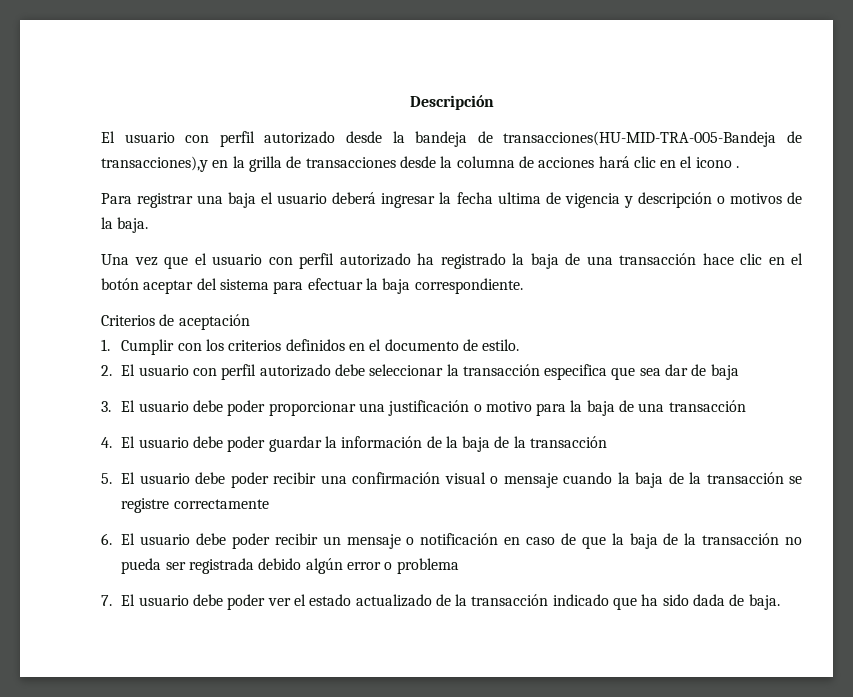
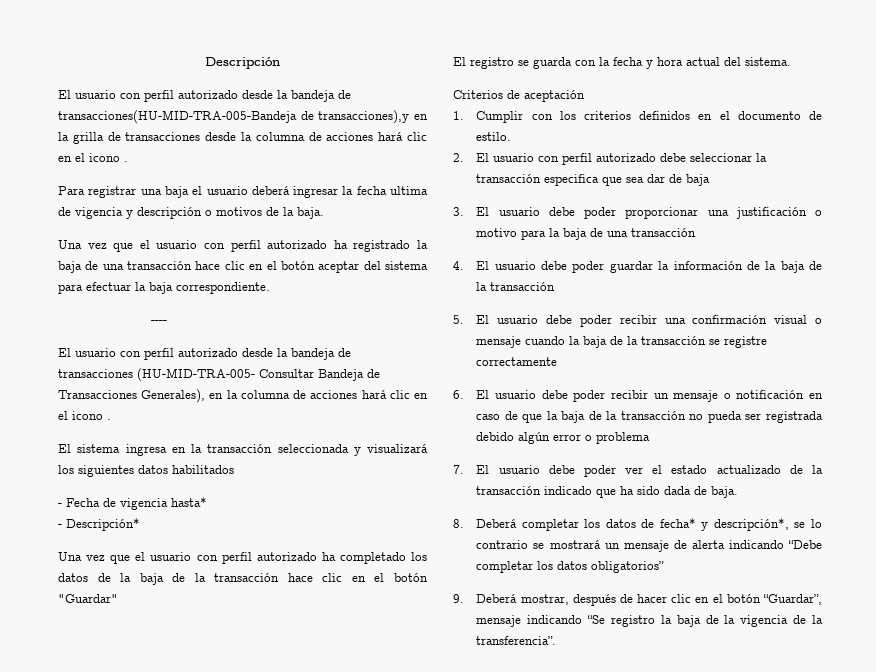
+ ----
+ El usuario con perfil autorizado desde la bandeja de transacciones (HU-MID-TRA-005- Consultar Bandeja de Transacciones Generales), en la columna de acciones hará clic en el icono .
+ El sistema ingresa en la transacción seleccionada y visualizará los siguientes datos habilitados
+ - Fecha de vigencia hasta*
+ - Descripción*
+ Una vez que el usuario con perfil autorizado ha completado los datos de la baja de la transacción hace clic en el botón "Guardar"
+ El registro se guarda con la fecha y hora actual del sistema.
+ 8. Deberá completar los datos de fecha* y descripción*, se lo contrario se mostrará un mensaje de alerta indicando “Debe completar los datos obligatorios”
+ 9. Deberá mostrar, después de hacer clic en el botón “Guardar”, mensaje indicando “Se registro la baja de la vigencia de la transferencia”.

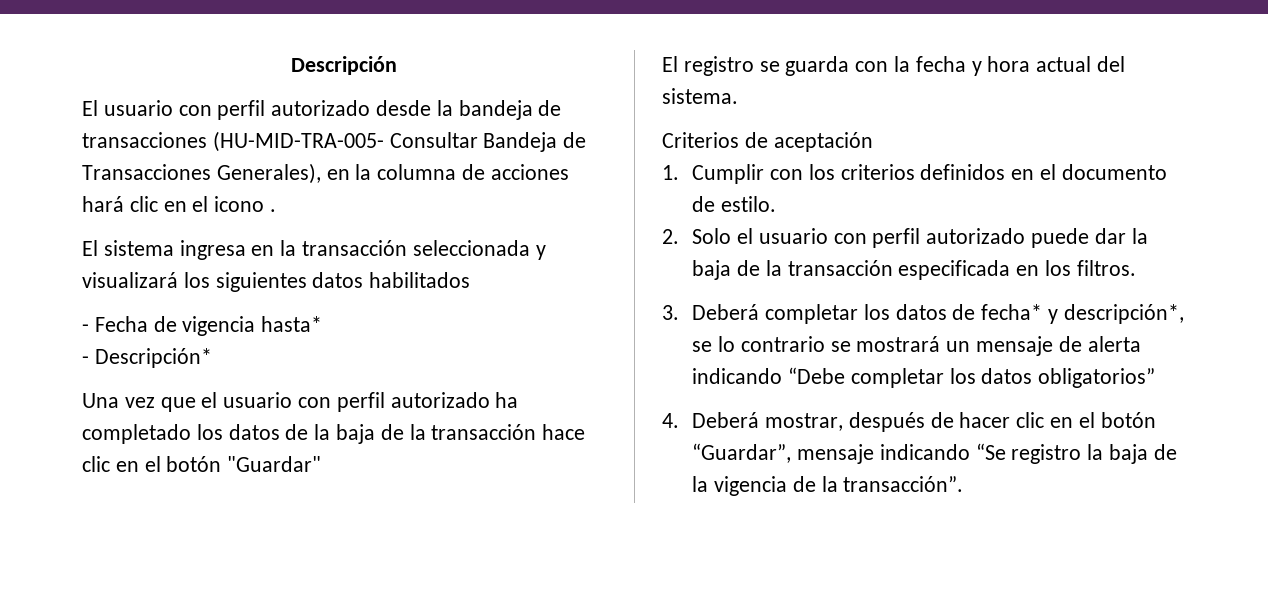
- El usuario con perfil autorizado desde la bandeja de transacciones(HU-MID-TRA-005-Bandeja de transacciones),y en la grilla de transacciones desde la columna de acciones hará clic en el icono .
- Para registrar una baja el usuario deberá ingresar la fecha ultima de vigencia y descripción o motivos de la baja.
- Una vez que el usuario con perfil autorizado ha registrado la baja de una transacción hace clic en el botón aceptar del sistema para efectuar la baja correspondiente.
- ----
- 2. El usuario con perfil autorizado debe seleccionar la transacción especifica que sea dar de baja
- 3. El usuario debe poder proporcionar una justificación o motivo para la baja de una transacción
- 4. El usuario debe poder guardar la información de la baja de la transacción
- 5. El usuario debe poder recibir una confirmación visual o mensaje cuando la baja de la transacción se registre correctamente
- 6. El usuario debe poder recibir un mensaje o notificación en caso de que la baja de la transacción no pueda ser registrada debido algún error o problema
- 7. El usuario debe poder ver el estado actualizado de la transacción indicado que ha sido dada de baja.
- 8. Deberá completar los datos de fecha* y descripción*, se lo contrario se mostrará un mensaje de alerta indicando “Debe completar los datos obligatorios”
+ 2. Solo el usuario con perfil autorizado puede dar la baja de la transacción especificada en los filtros.
+ 3. Deberá completar los datos de fecha* y descripción*, se lo contrario se mostrará un mensaje de alerta indicando “Debe completar los datos obligatorios”
- 9. Deberá mostrar, después de hacer clic en el botón “Guardar”, mensaje indicando “Se registro la baja de la vigencia de la transferencia”.
+ 4. Deberá mostrar, después de hacer clic en el botón “Guardar”, mensaje indicando “Se registro la baja de la vigencia de la transacción”.

